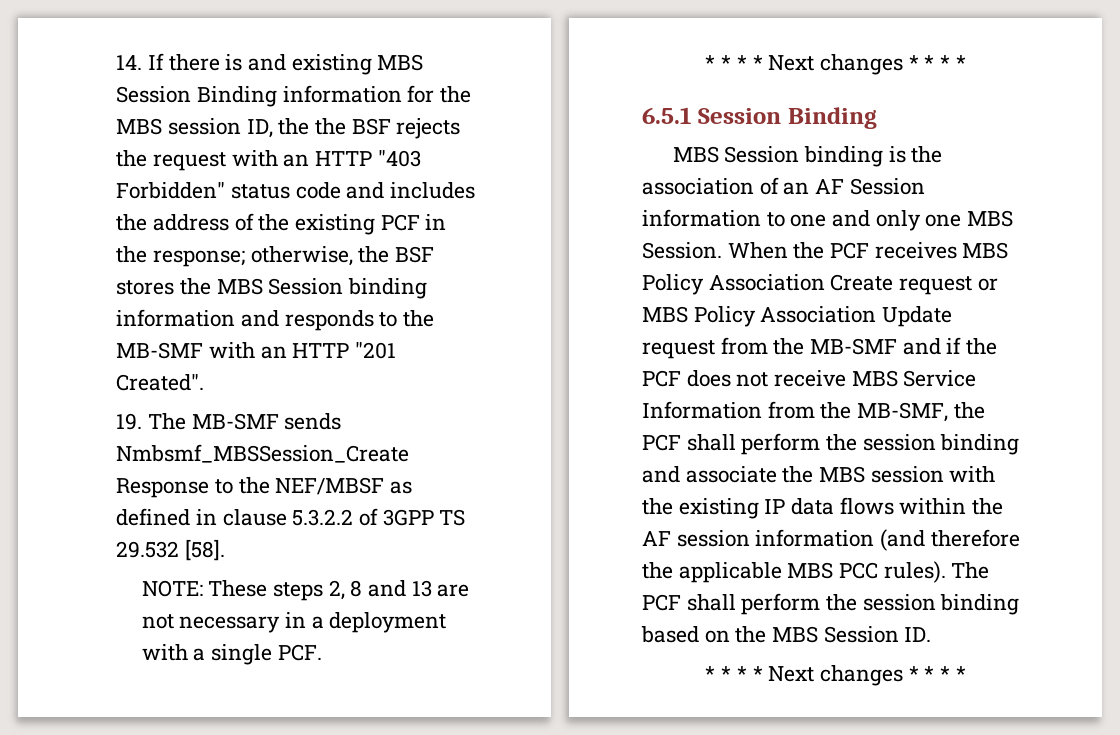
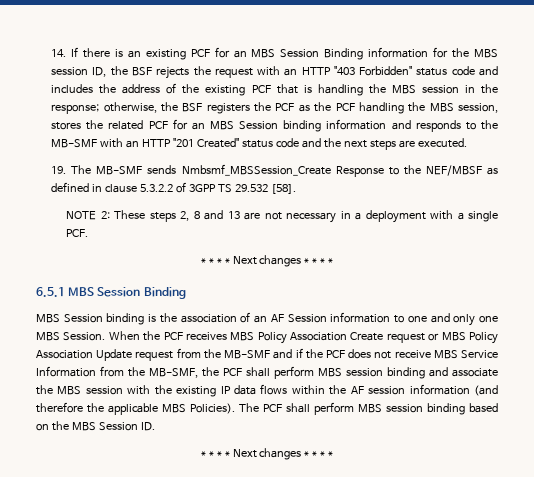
- 14. If there is and existing MBS Session Binding information for the MBS session ID, the the BSF rejects the request with an HTTP "403 Forbidden" status code and includes the address of the existing PCF in the response; otherwise, the BSF stores the MBS Session binding information and responds to the MB-SMF with an HTTP "201 Created".
+ 14. If there is an existing PCF for an MBS Session Binding information for the MBS session ID, the BSF rejects the request with an HTTP "403 Forbidden" status code and includes the address of the existing PCF that is handling the MBS session in the response; otherwise, the BSF registers the PCF as the PCF handling the MBS session, stores the related PCF for an MBS Session binding information and responds to the MB-SMF with an HTTP "201 Created" status code and the next steps are executed.
- NOTE: These steps 2, 8 and 13 are not necessary in a deployment with a single PCF.
+ NOTE 2: These steps 2, 8 and 13 are not necessary in a deployment with a single PCF.
- 6.5.1 Session Binding
+ 6.5.1 MBS Session Binding
- When the PCF receives MBS Policy Association Create request or MBS Policy Association Update request from the MB-SMF and if the PCF does not receive MBS Service Information from the MB-SMF, the PCF shall perform the session binding and associate the MBS session with the existing IP data flows within the AF session information (and therefore the applicable MBS PCC rules).
+ When the PCF receives MBS Policy Association Create request or MBS Policy Association Update request from the MB-SMF and if the PCF does not receive MBS Service Information from the MB-SMF, the PCF shall perform MBS session binding and associate the MBS session with the existing IP data flows within the AF session information (and therefore the applicable MBS Policies).
- The PCF shall perform the session binding based on the MBS Session ID.
+ The PCF shall perform MBS session binding based on the MBS Session ID.

